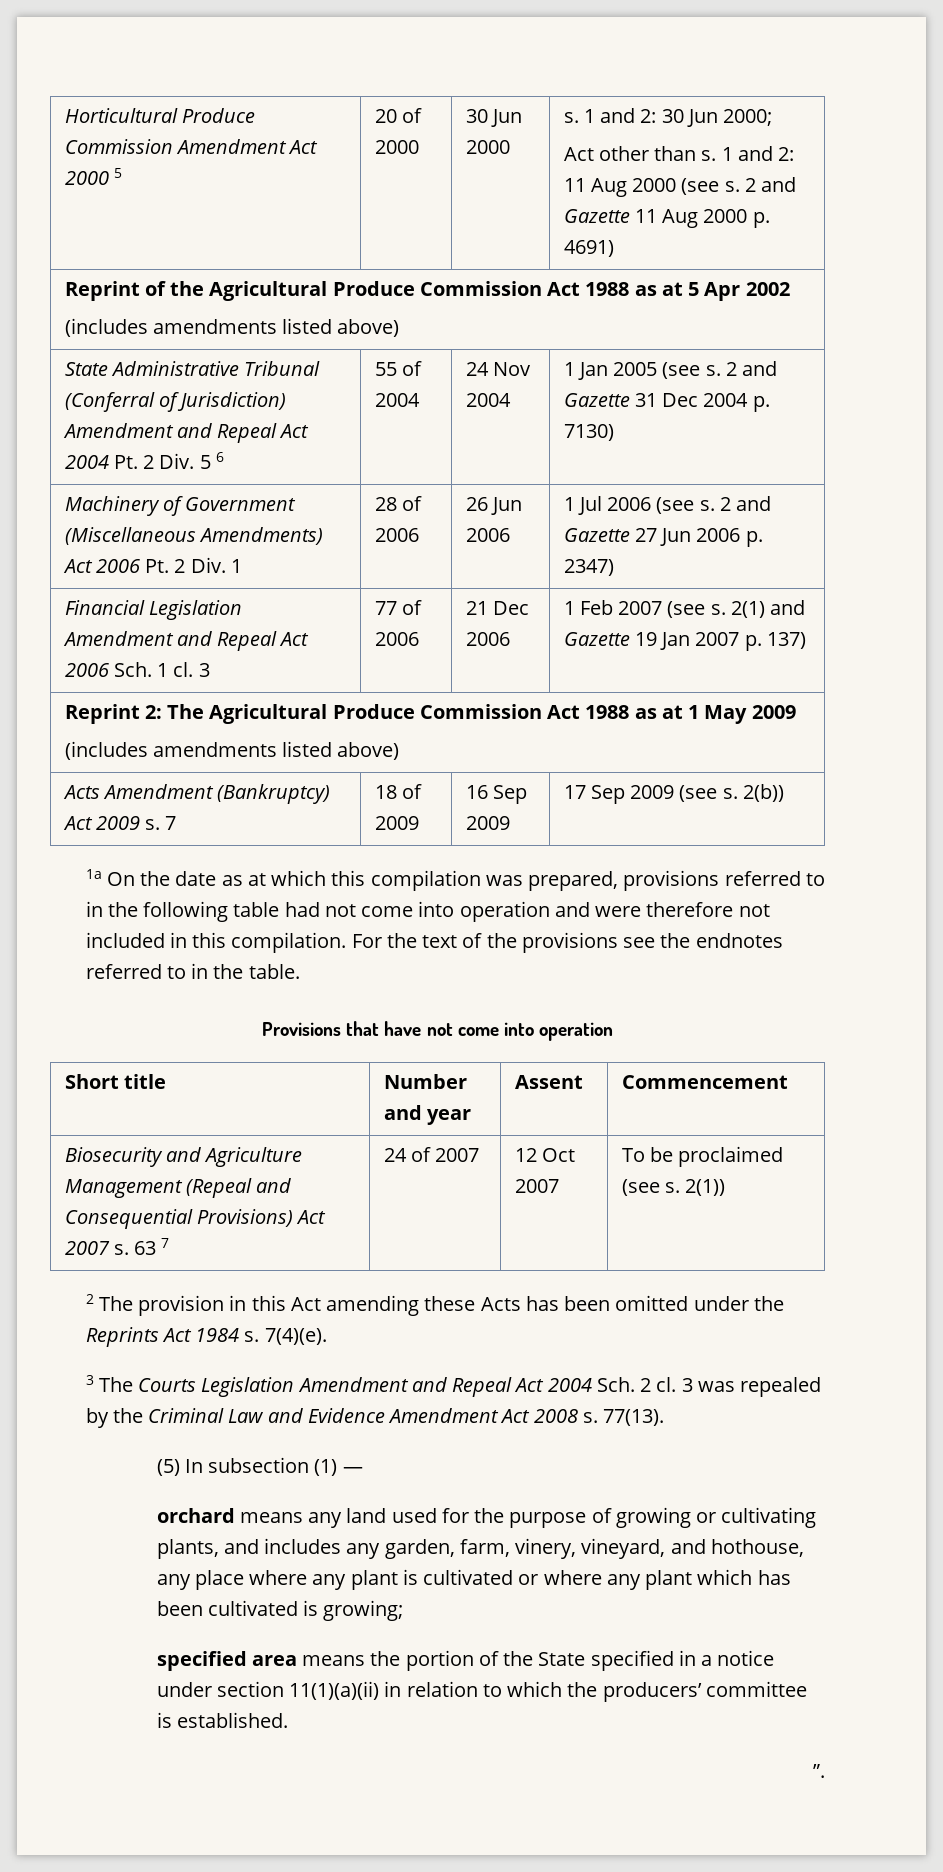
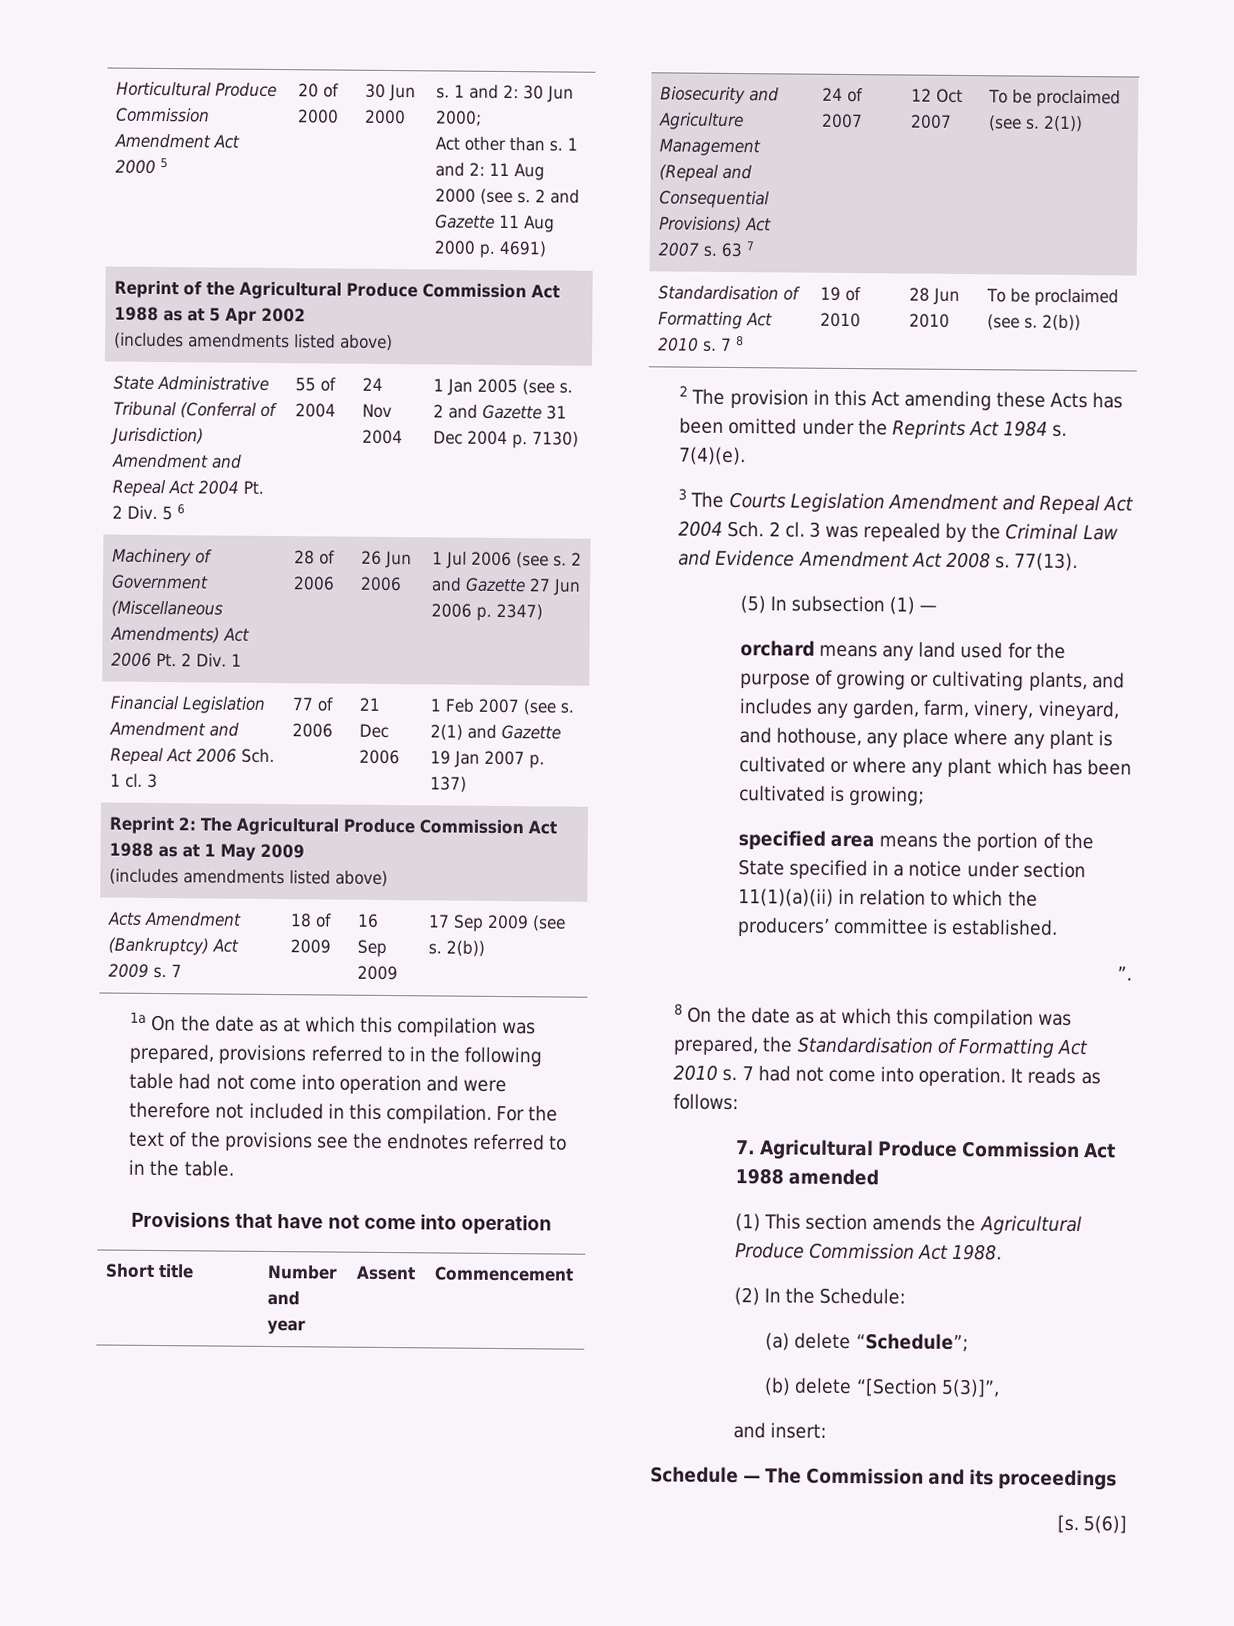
+ Standardisation of Formatting Act 2010 s. 7 8 | 19 of 2010 | 28 Jun 2010 | To be proclaimed (see s. 2(b))
+ 8 On the date as at which this compilation was prepared, the Standardisation of Formatting Act 2010 s. 7 had not come into operation. It reads as follows:
+ 7. Agricultural Produce Commission Act 1988 amended
+ (1) This section amends the Agricultural Produce Commission Act 1988.
+ (2) In the Schedule:
+ (a) delete “Schedule”;
+ (b) delete “[Section 5(3)]”,
+ and insert:
+ Schedule — The Commission and its proceedings
+ [s. 5(6)]

